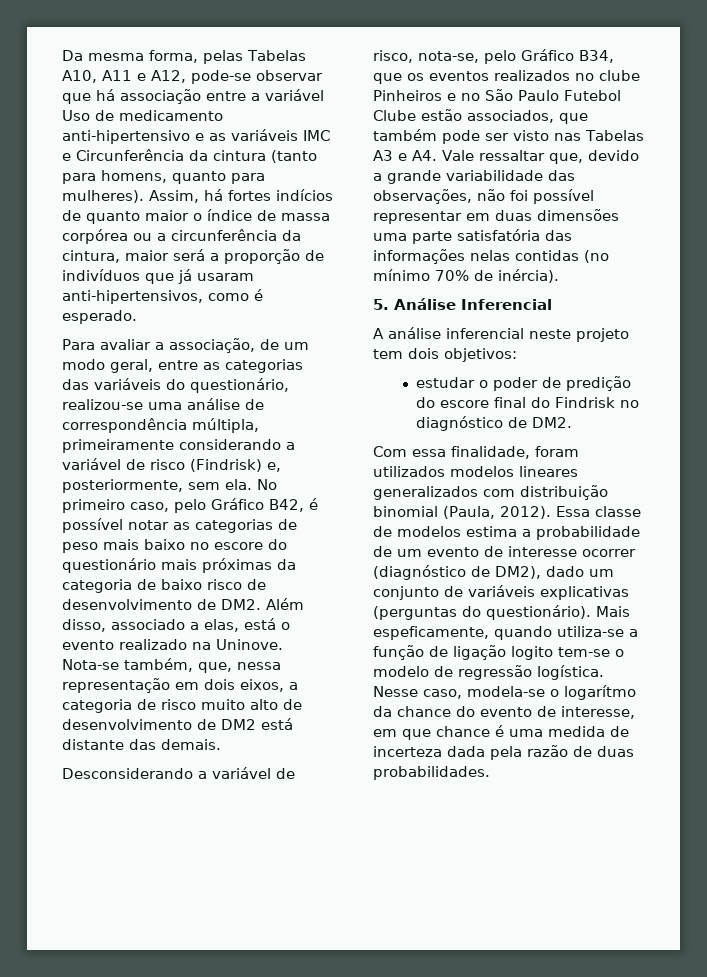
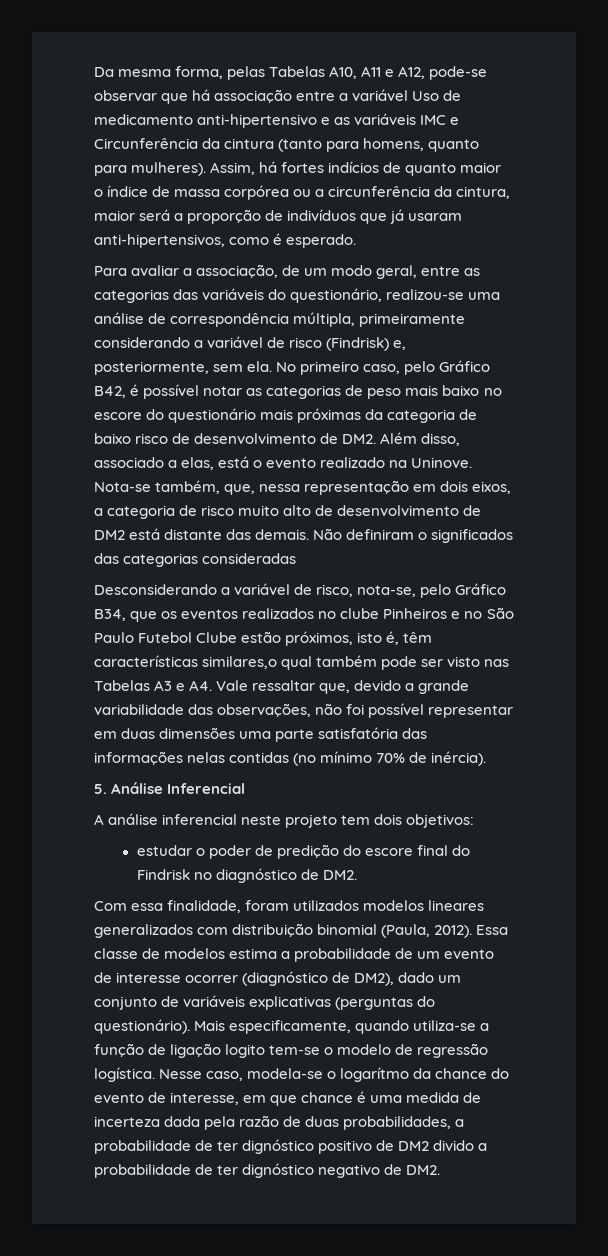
+ Não definiram o significados das categorias consideradas
- Desconsiderando a variável de risco, nota-se, pelo Gráfico B34, que os eventos realizados no clube Pinheiros e no São Paulo Futebol Clube estão associados, que também pode ser visto nas Tabelas A3 e A4. Vale ressaltar que, devido a grande variabilidade das observações, não foi possível representar em duas dimensões uma parte satisfatória das informações nelas contidas (no mínimo 70% de inércia).
+ Desconsiderando a variável de risco, nota-se, pelo Gráfico B34, que os eventos realizados no clube Pinheiros e no São Paulo Futebol Clube estão próximos, isto é, têm características similares,o qual também pode ser visto nas Tabelas A3 e A4. Vale ressaltar que, devido a grande variabilidade das observações, não foi possível representar em duas dimensões uma parte satisfatória das informações nelas contidas (no mínimo 70% de inércia).
- Mais espeficamente, quando utiliza-se a função de ligação logito tem-se o modelo de regressão logística.
+ Mais especificamente, quando utiliza-se a função de ligação logito tem-se o modelo de regressão logística.
- Nesse caso, modela-se o logarítmo da chance do evento de interesse, em que chance é uma medida de incerteza dada pela razão de duas probabilidades.
+ Nesse caso, modela-se o logarítmo da chance do evento de interesse, em que chance é uma medida de incerteza dada pela razão de duas probabilidades, a probabilidade de ter dignóstico positivo de DM2 divido a probabilidade de ter dignóstico negativo de DM2.

